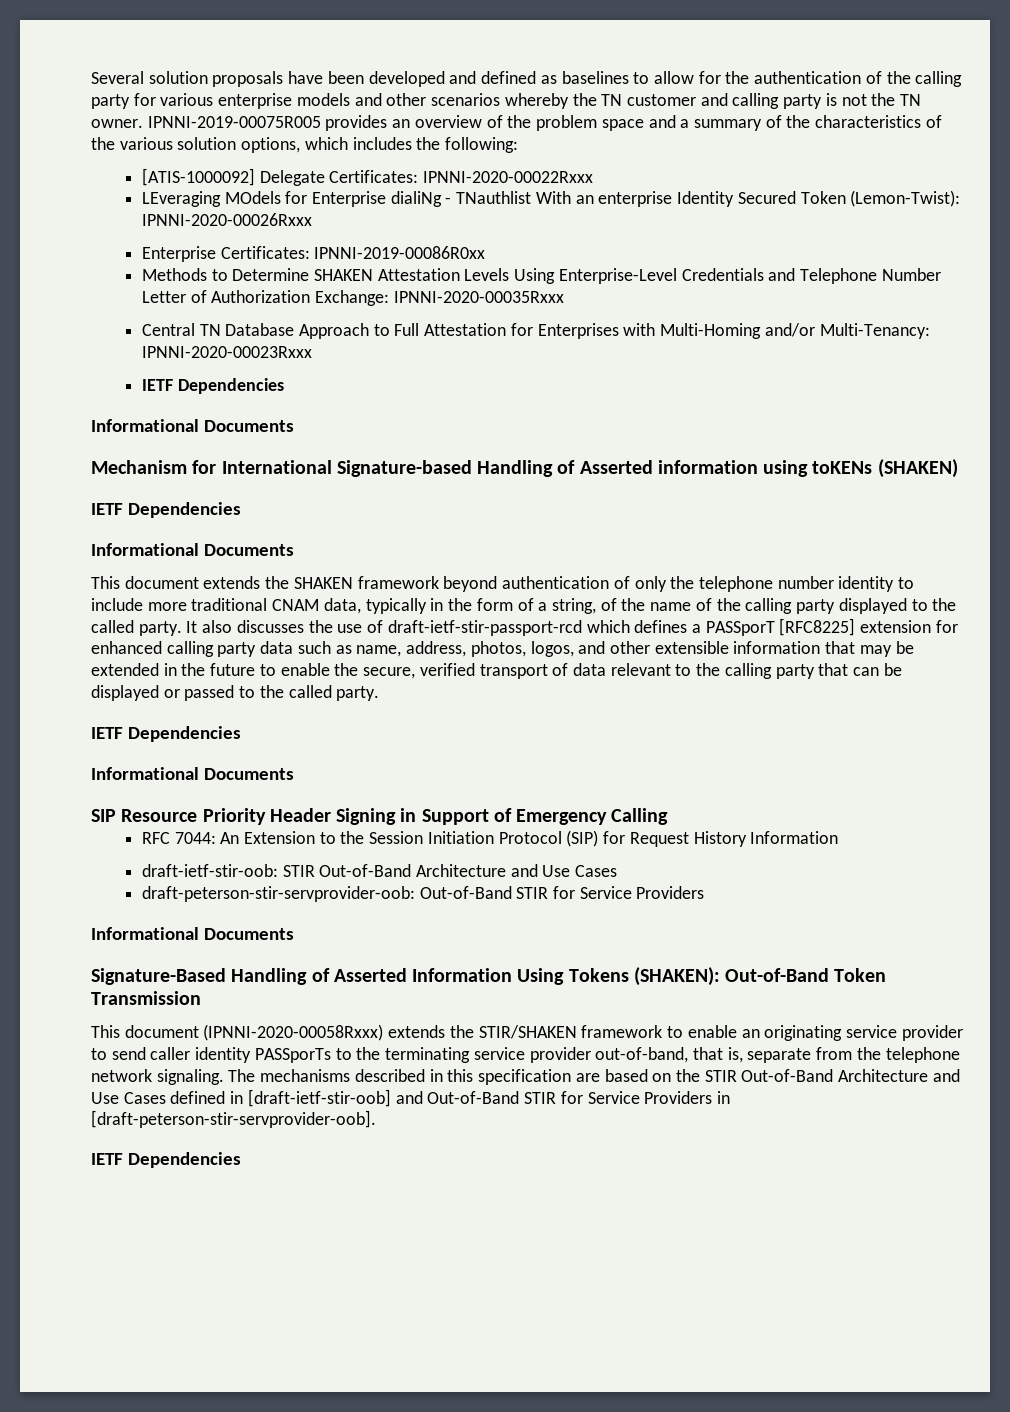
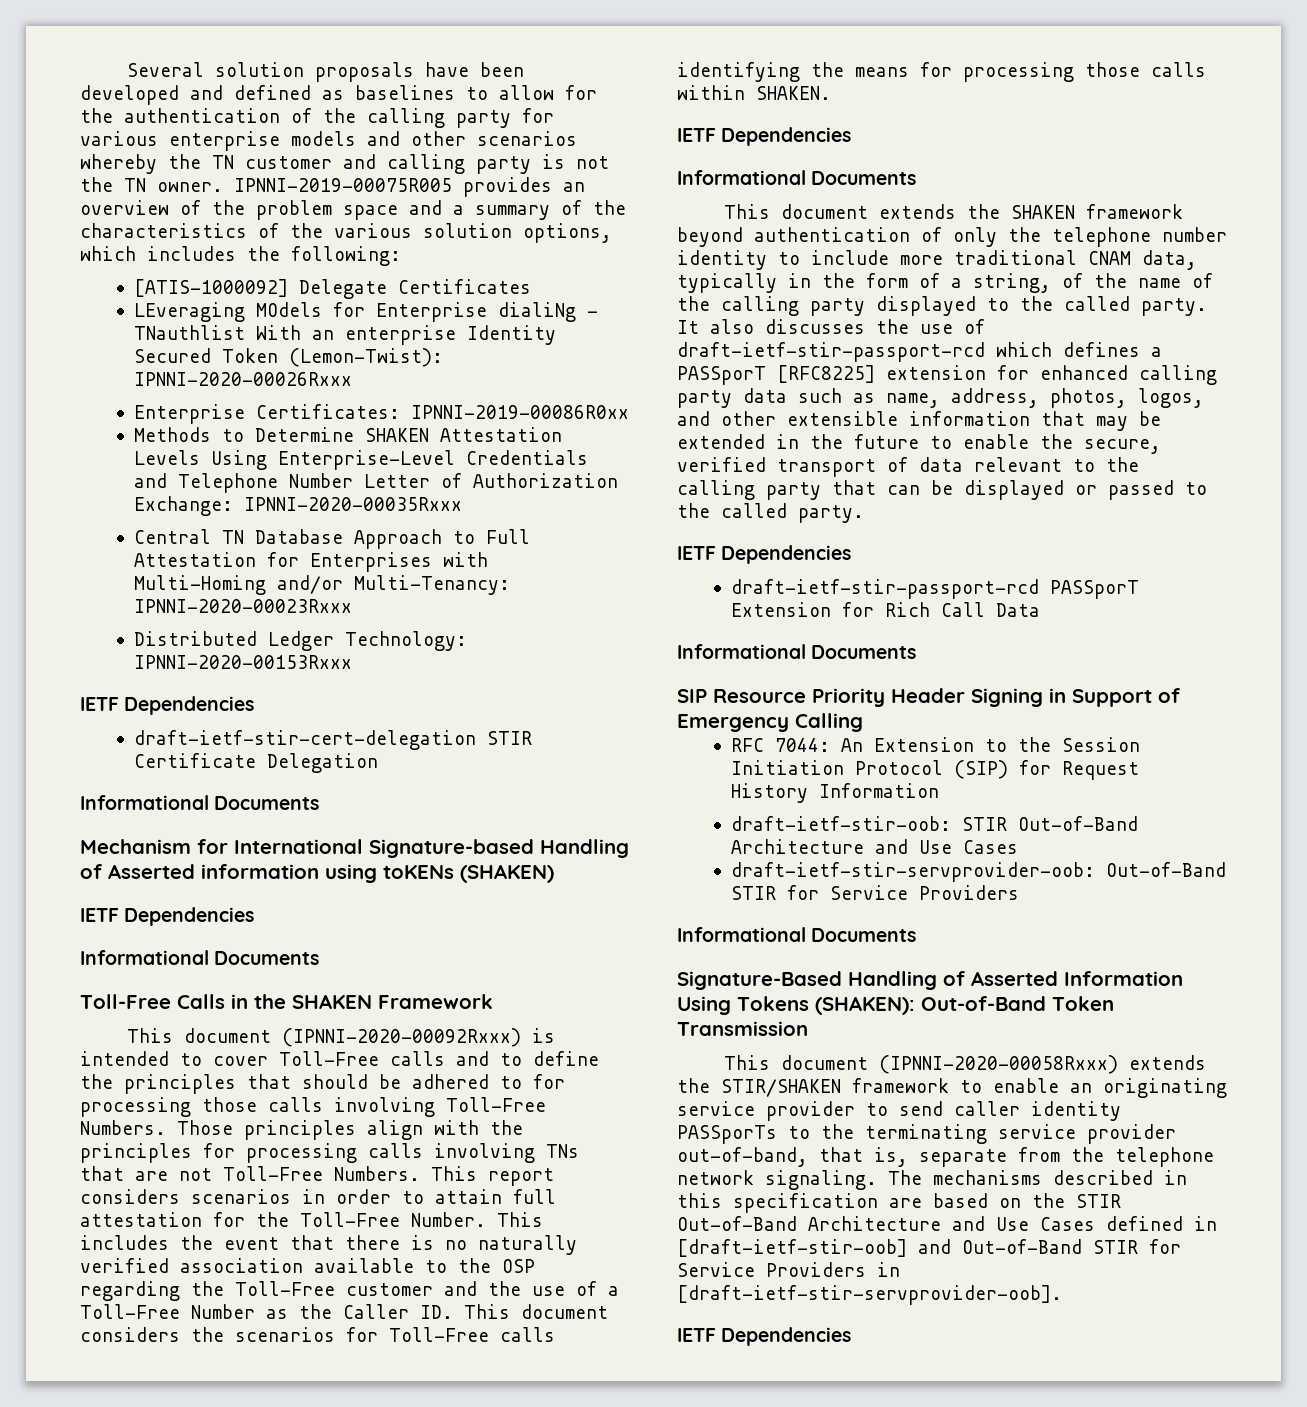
- [ATIS-1000092] Delegate Certificates: IPNNI-2020-00022Rxxx
+ [ATIS-1000092] Delegate Certificates
  Central TN Database Approach to Full Attestation for Enterprises with Multi-Homing and/or Multi-Tenancy: IPNNI-2020-00023Rxxx
+ Distributed Ledger Technology: IPNNI-2020-00153Rxxx
  IETF Dependencies
+ draft-ietf-stir-cert-delegation STIR Certificate Delegation
+ Toll-Free Calls in the SHAKEN Framework
+ This document (IPNNI-2020-00092Rxxx) is intended to cover Toll-Free calls and to define the principles that should be adhered to for processing those calls involving Toll-Free Numbers. Those principles align with the principles for processing calls involving TNs that are not Toll-Free Numbers. This report considers scenarios in order to attain full attestation for the Toll-Free Number. This includes the event that there is no naturally verified association available to the OSP regarding the Toll-Free customer and the use of a Toll-Free Number as the Caller ID. This document considers the scenarios for Toll-Free calls identifying the means for processing those calls within SHAKEN.
+ IETF Dependencies
+ Informational Documents
+ draft-ietf-stir-passport-rcd PASSporT Extension for Rich Call Data
- draft-peterson-stir-servprovider-oob: Out-of-Band STIR for Service Providers
+ draft-ietf-stir-servprovider-oob: Out-of-Band STIR for Service Providers
- The mechanisms described in this specification are based on the STIR Out-of-Band Architecture and Use Cases defined in [draft-ietf-stir-oob] and Out-of-Band STIR for Service Providers in [draft-peterson-stir-servprovider-oob].
+ The mechanisms described in this specification are based on the STIR Out-of-Band Architecture and Use Cases defined in [draft-ietf-stir-oob] and Out-of-Band STIR for Service Providers in [draft-ietf-stir-servprovider-oob].

